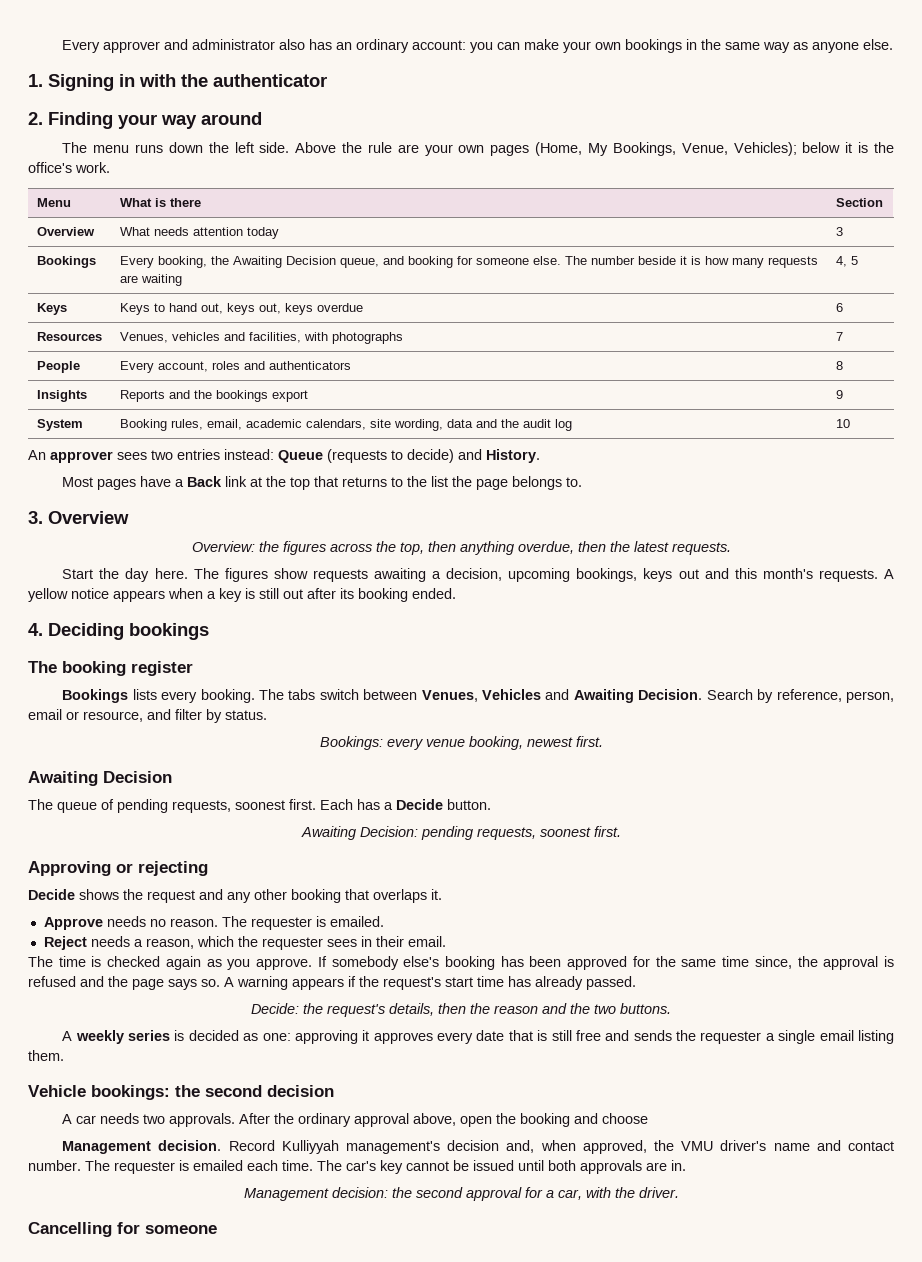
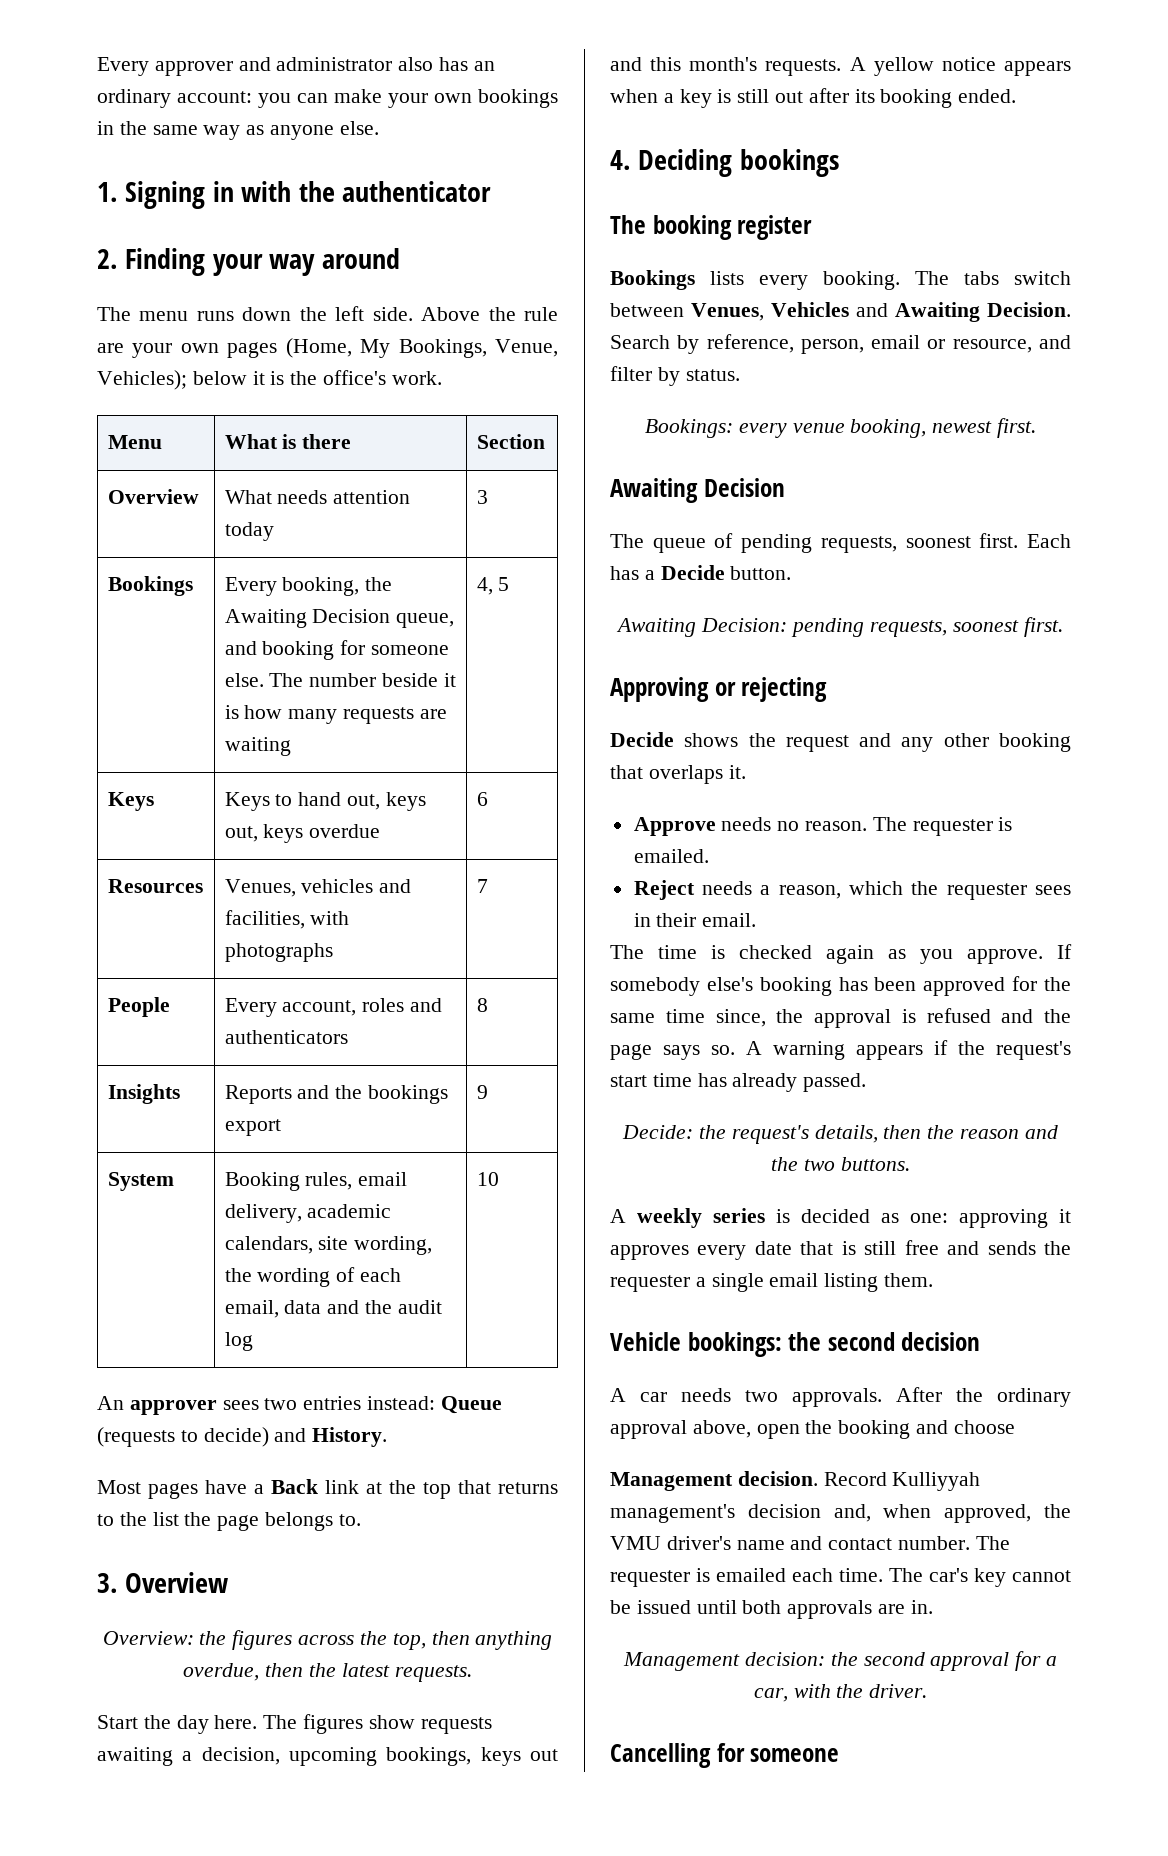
- System | Booking rules, email, academic calendars, site wording, data and the audit log | 10
+ System | Booking rules, email delivery, academic calendars, site wording, the wording of each email, data and the audit log | 10

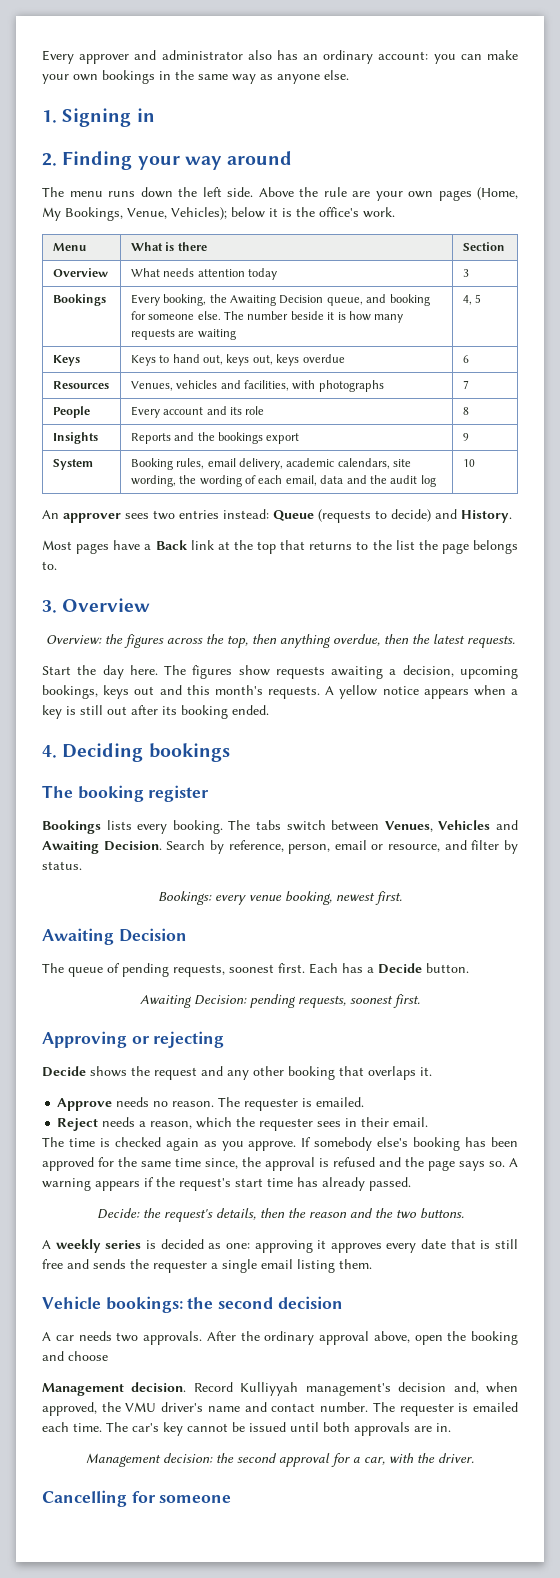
- 1. Signing in with the authenticator
+ 1. Signing in
- People | Every account, roles and authenticators | 8
+ People | Every account and its role | 8

